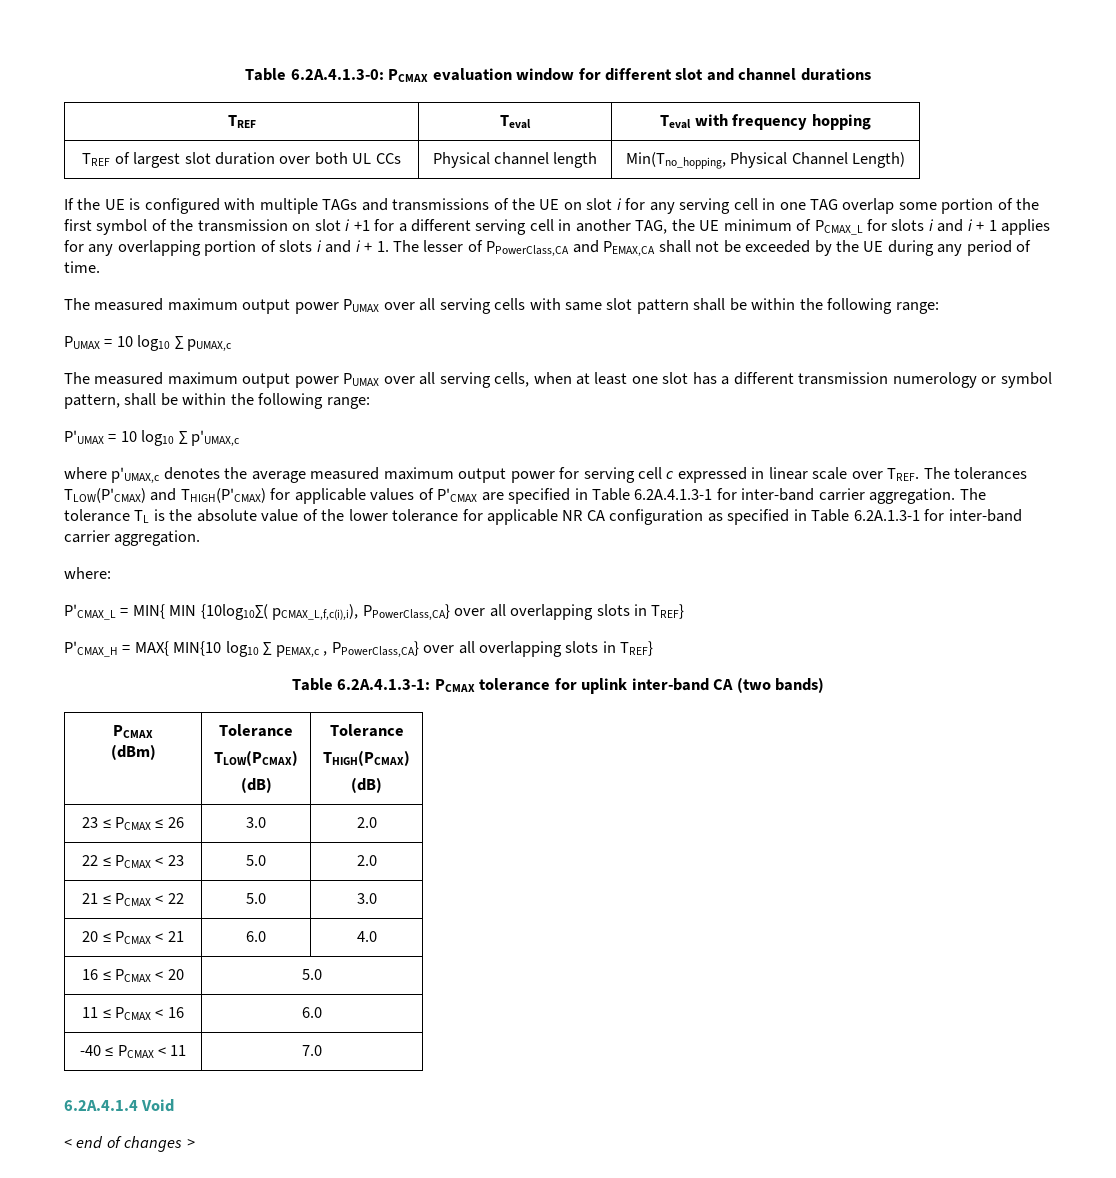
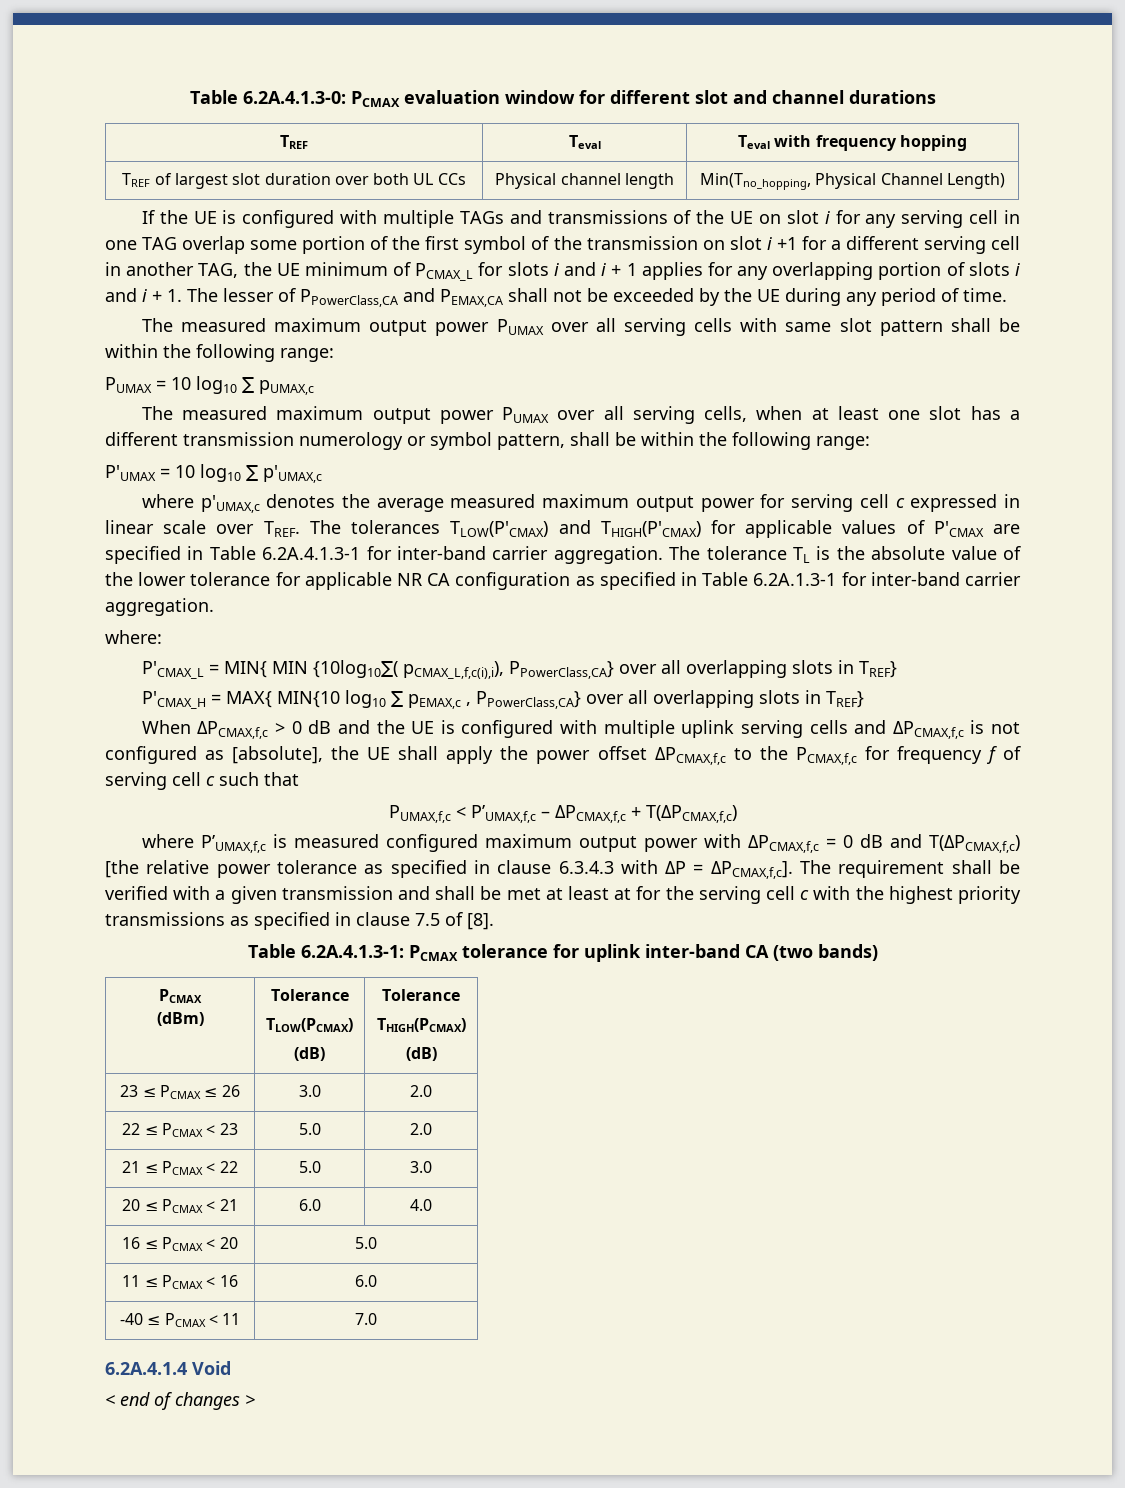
+ When ΔPCMAX,f,c > 0 dB and the UE is configured with multiple uplink serving cells and ΔPCMAX,f,c is not configured as [absolute], the UE shall apply the power offset ΔPCMAX,f,c to the PCMAX,f,c for frequency f of serving cell c such that
+ PUMAX,f,c < P’UMAX,f,c – ΔPCMAX,f,c + T(ΔPCMAX,f,c)
+ where P’UMAX,f,c is measured configured maximum output power with ΔPCMAX,f,c = 0 dB and T(ΔPCMAX,f,c) [the relative power tolerance as specified in clause 6.3.4.3 with ΔP = ΔPCMAX,f,c]. The requirement shall be verified with a given transmission and shall be met at least at for the serving cell c with the highest priority transmissions as specified in clause 7.5 of [8].

